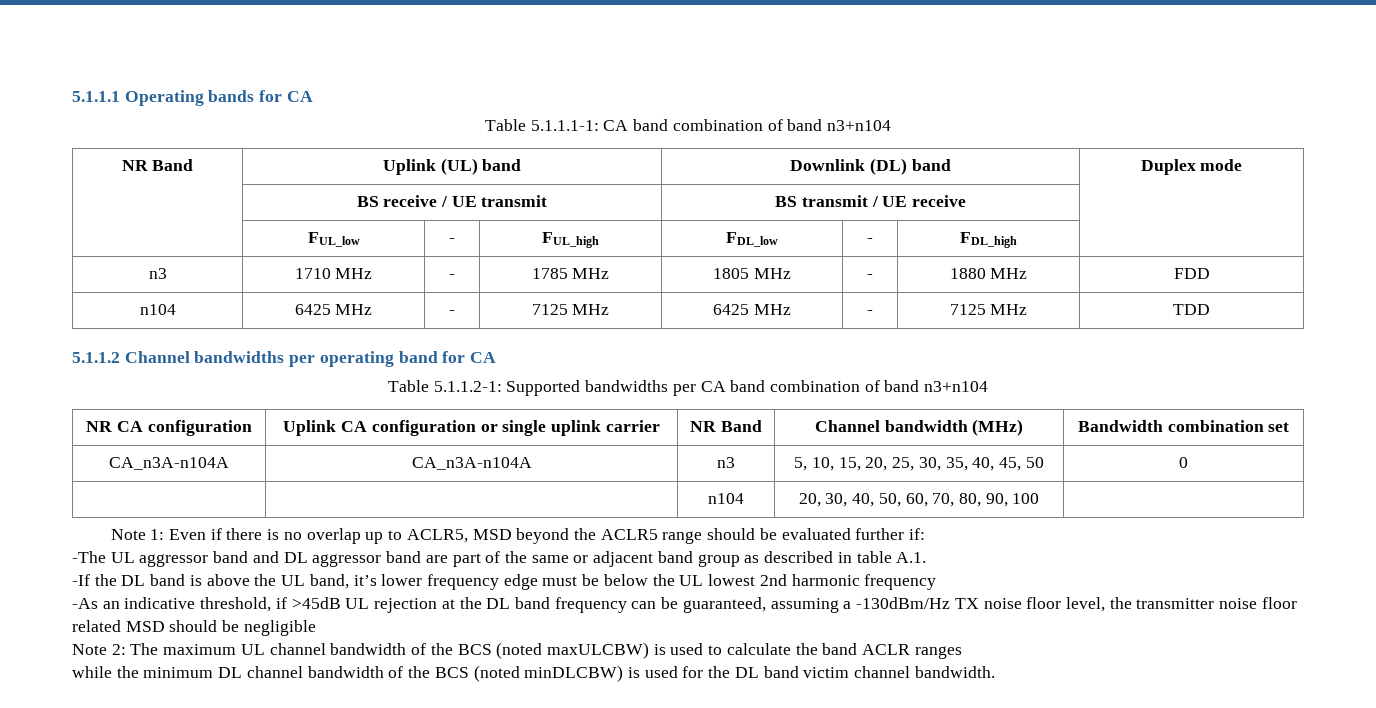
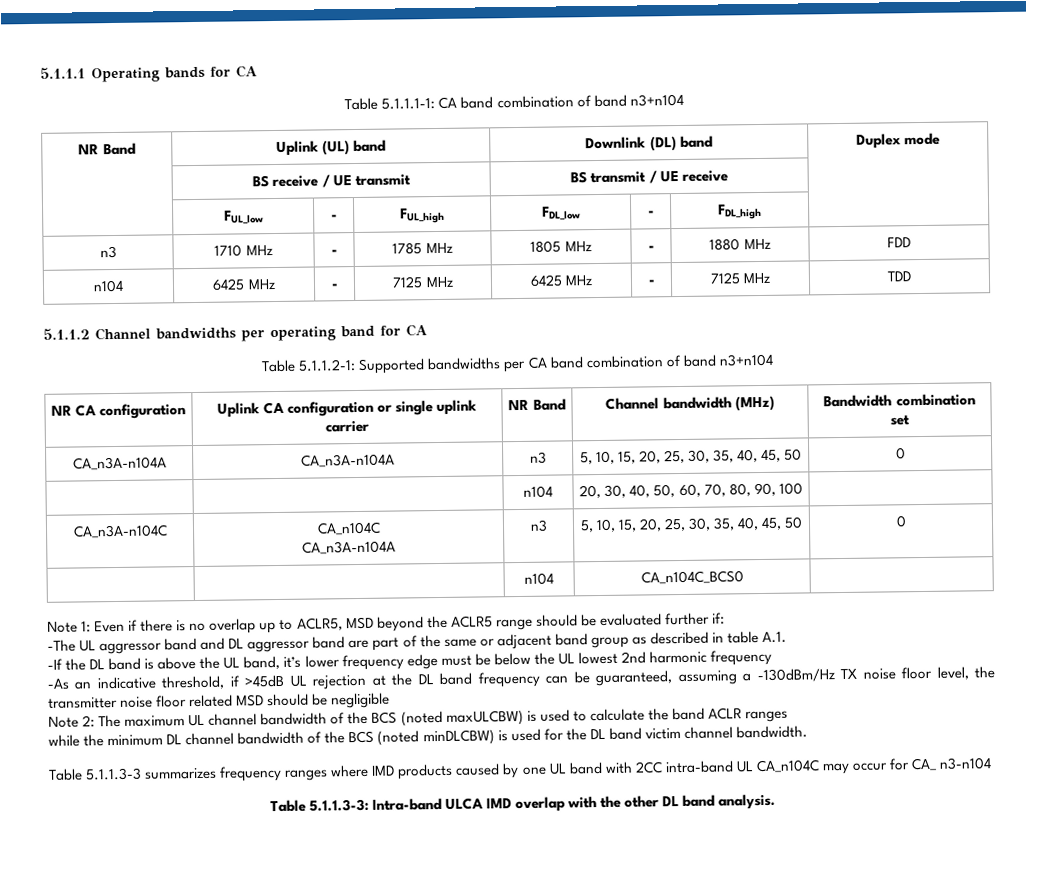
+ CA_n3A-n104C | CA_n104C
+ CA_n3A-n104A | n3 | 5, 10, 15, 20, 25, 30, 35, 40, 45, 50 | 0
+ | | n104 | CA_n104C_BCS0 |
+ Table 5.1.1.3-3 summarizes frequency ranges where IMD products caused by one UL band with 2CC intra-band UL CA_n104C may occur for CA_ n3-n104
+ Table 5.1.1.3-3: Intra-band ULCA IMD overlap with the other DL band analysis.

